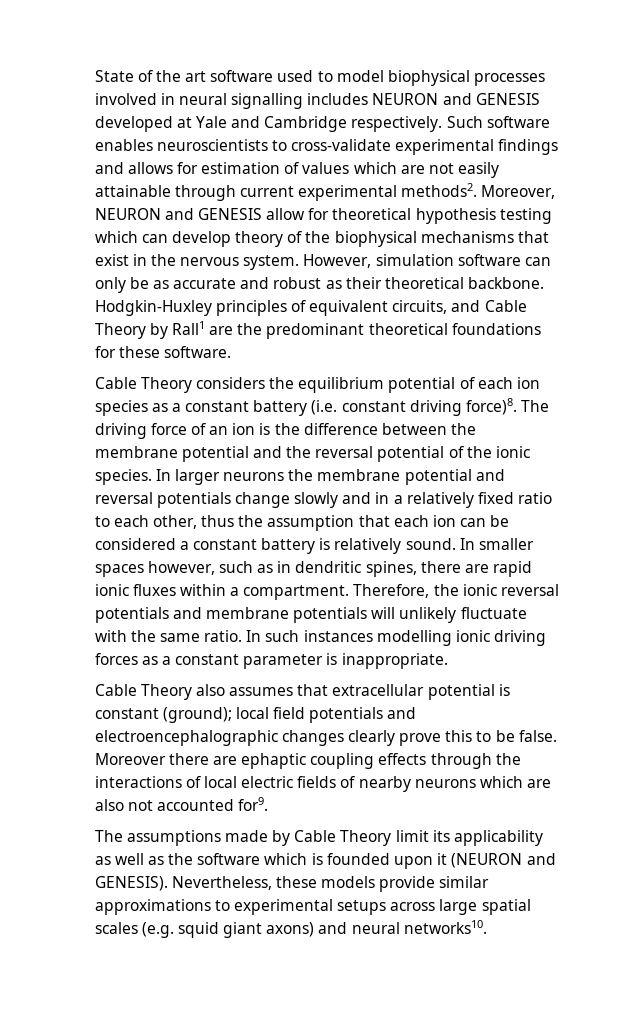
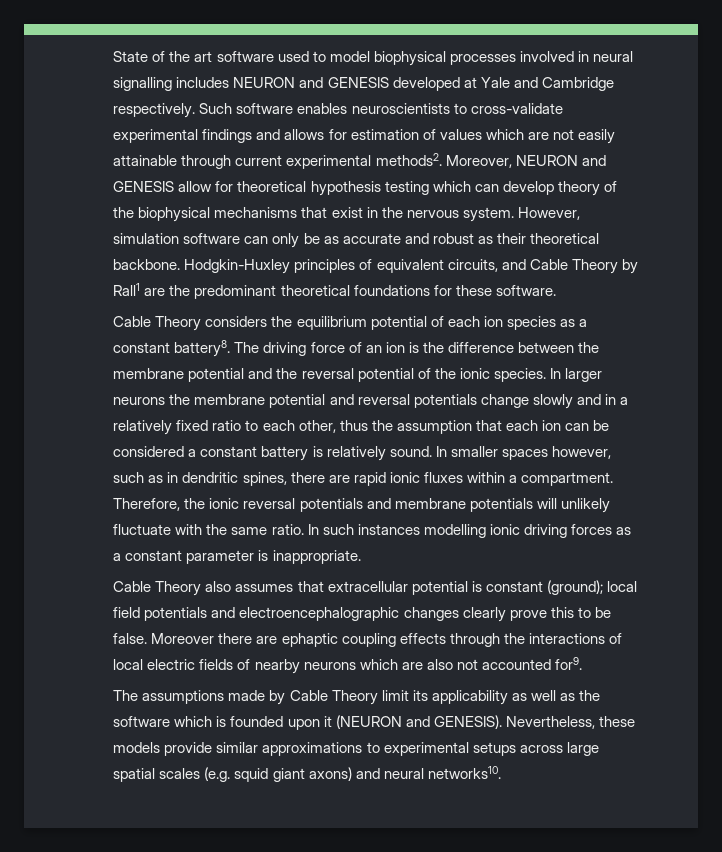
- Cable Theory considers the equilibrium potential of each ion species as a constant battery (i.e. constant driving force)8.
+ Cable Theory considers the equilibrium potential of each ion species as a constant battery8.

